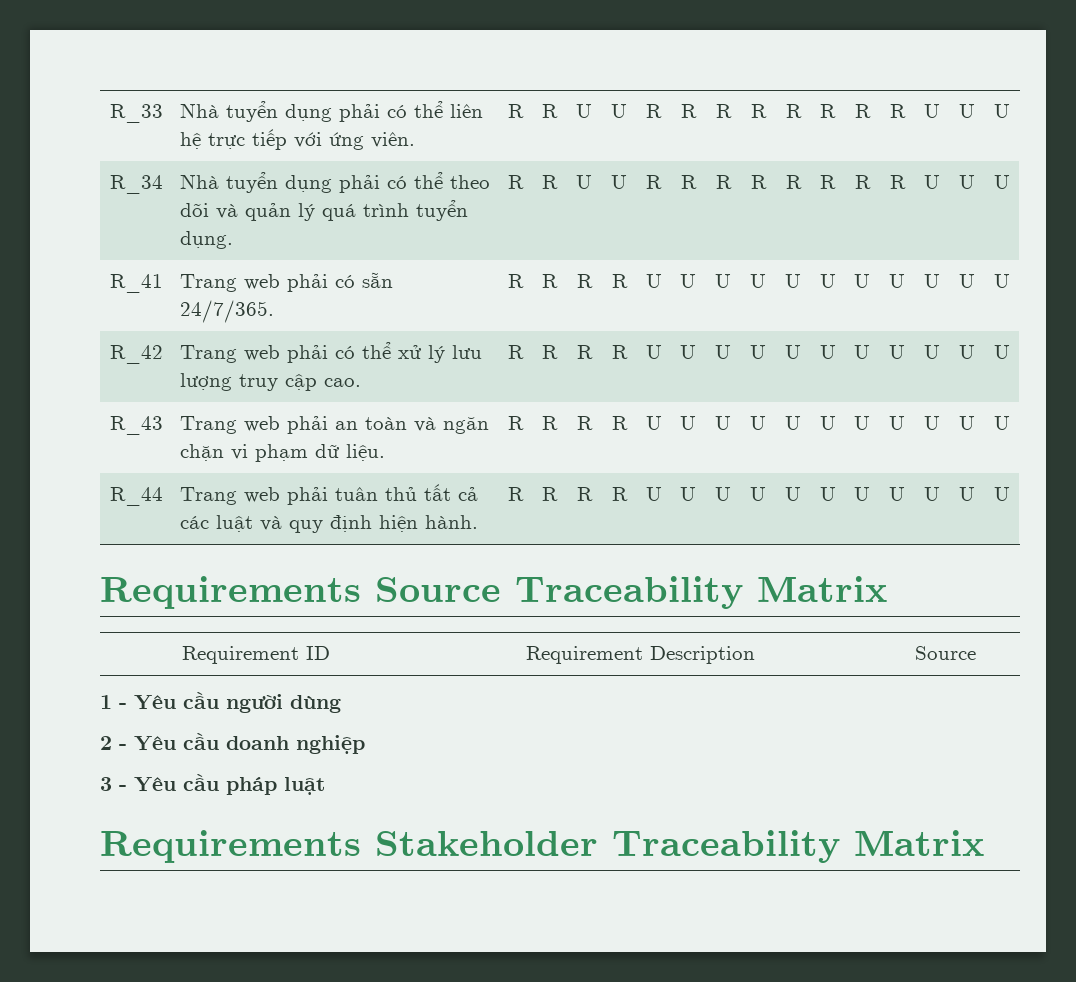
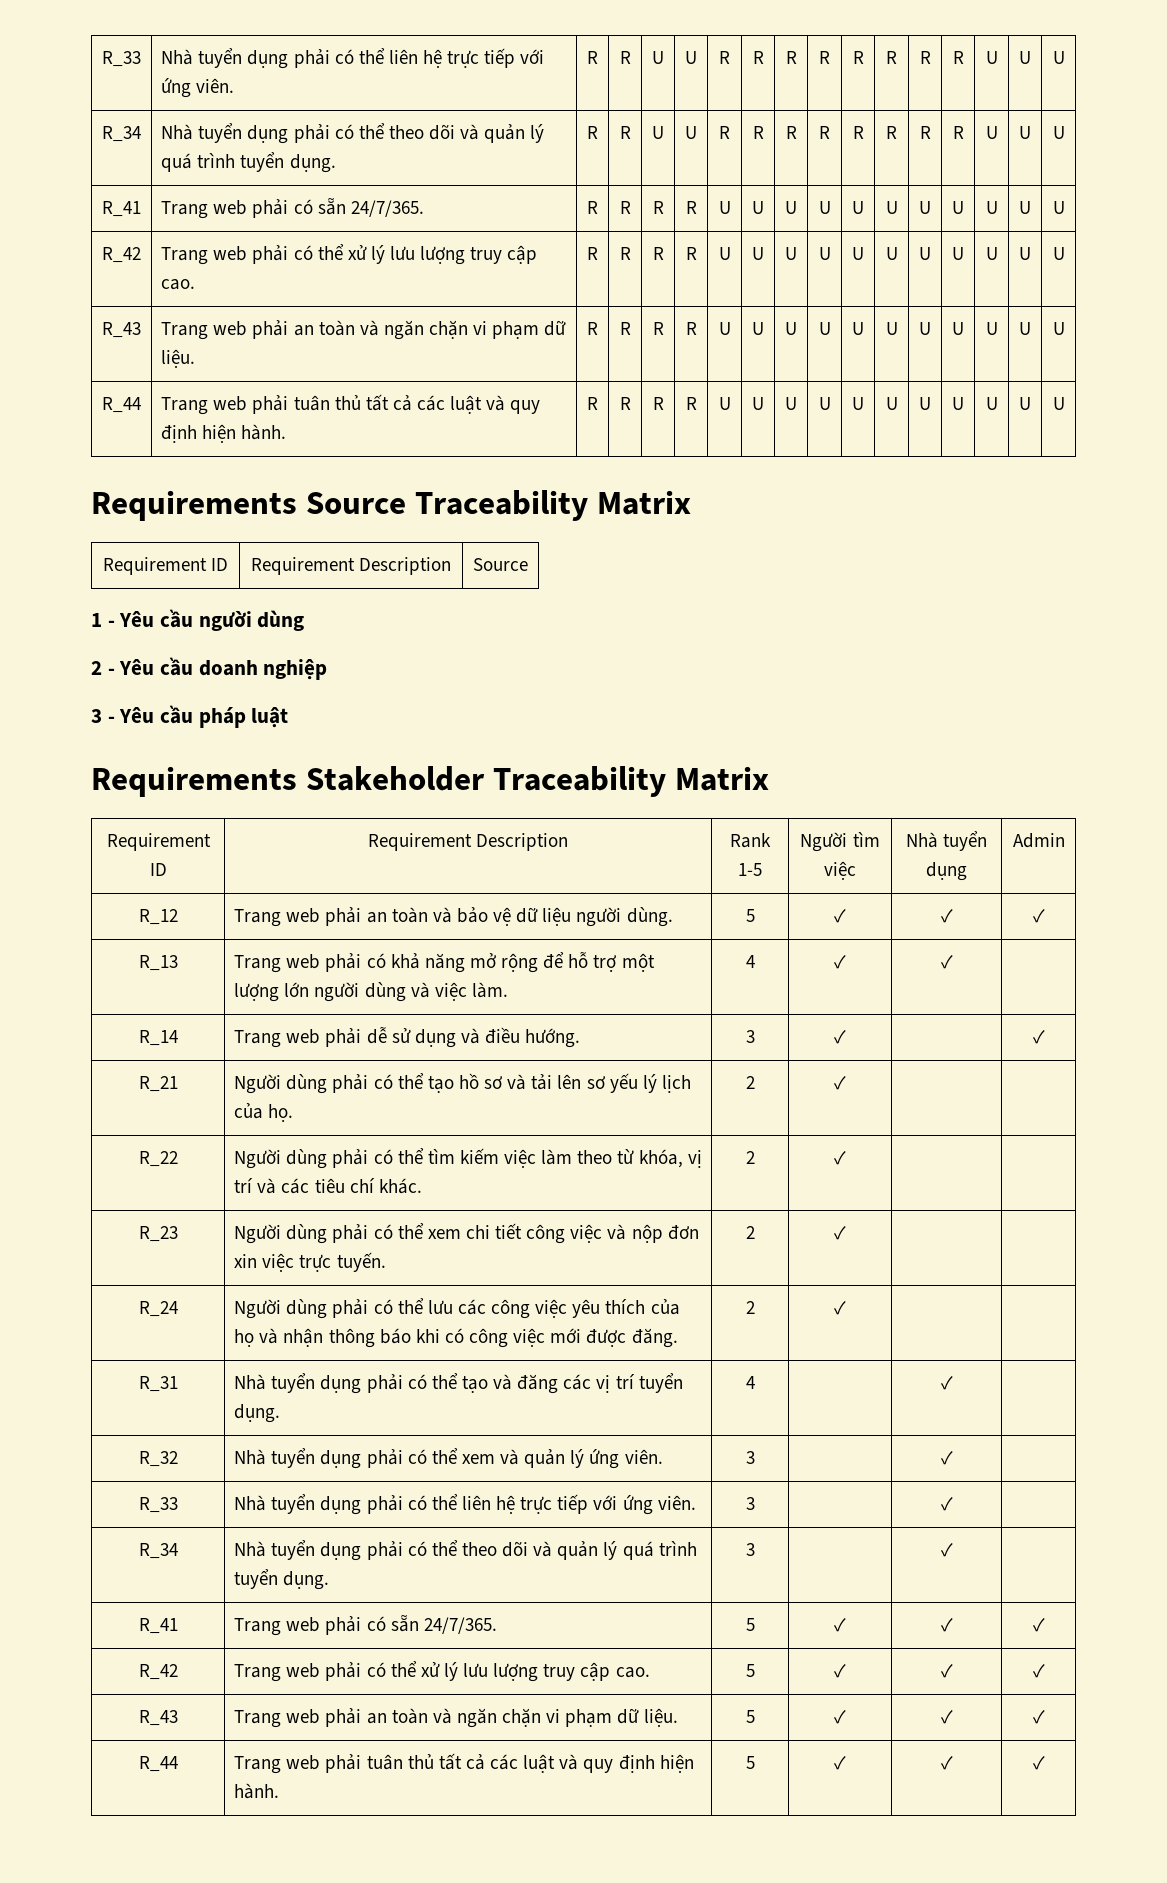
+ Requirement ID | Requirement Description | Rank 1-5 | Người tìm việc | Nhà tuyển dụng | Admin
+ R_12 | Trang web phải an toàn và bảo vệ dữ liệu người dùng. | 5 | ✓ | ✓ | ✓
+ R_13 | Trang web phải có khả năng mở rộng để hỗ trợ một lượng lớn người dùng và việc làm. | 4 | ✓ | ✓ |
+ R_14 | Trang web phải dễ sử dụng và điều hướng. | 3 | ✓ | | ✓
+ R_21 | Người dùng phải có thể tạo hồ sơ và tải lên sơ yếu lý lịch của họ. | 2 | ✓ | |
+ R_22 | Người dùng phải có thể tìm kiếm việc làm theo từ khóa, vị trí và các tiêu chí khác. | 2 | ✓ | |
+ R_23 | Người dùng phải có thể xem chi tiết công việc và nộp đơn xin việc trực tuyến. | 2 | ✓ | |
+ R_24 | Người dùng phải có thể lưu các công việc yêu thích của họ và nhận thông báo khi có công việc mới được đăng. | 2 | ✓ | |
+ R_31 | Nhà tuyển dụng phải có thể tạo và đăng các vị trí tuyển dụng. | 4 | | ✓ |
+ R_32 | Nhà tuyển dụng phải có thể xem và quản lý ứng viên. | 3 | | ✓ |
+ R_33 | Nhà tuyển dụng phải có thể liên hệ trực tiếp với ứng viên. | 3 | | ✓ |
+ R_34 | Nhà tuyển dụng phải có thể theo dõi và quản lý quá trình tuyển dụng. | 3 | | ✓ |
+ R_41 | Trang web phải có sẵn 24/7/365. | 5 | ✓ | ✓ | ✓
+ R_42 | Trang web phải có thể xử lý lưu lượng truy cập cao. | 5 | ✓ | ✓ | ✓
+ R_43 | Trang web phải an toàn và ngăn chặn vi phạm dữ liệu. | 5 | ✓ | ✓ | ✓
+ R_44 | Trang web phải tuân thủ tất cả các luật và quy định hiện hành. | 5 | ✓ | ✓ | ✓

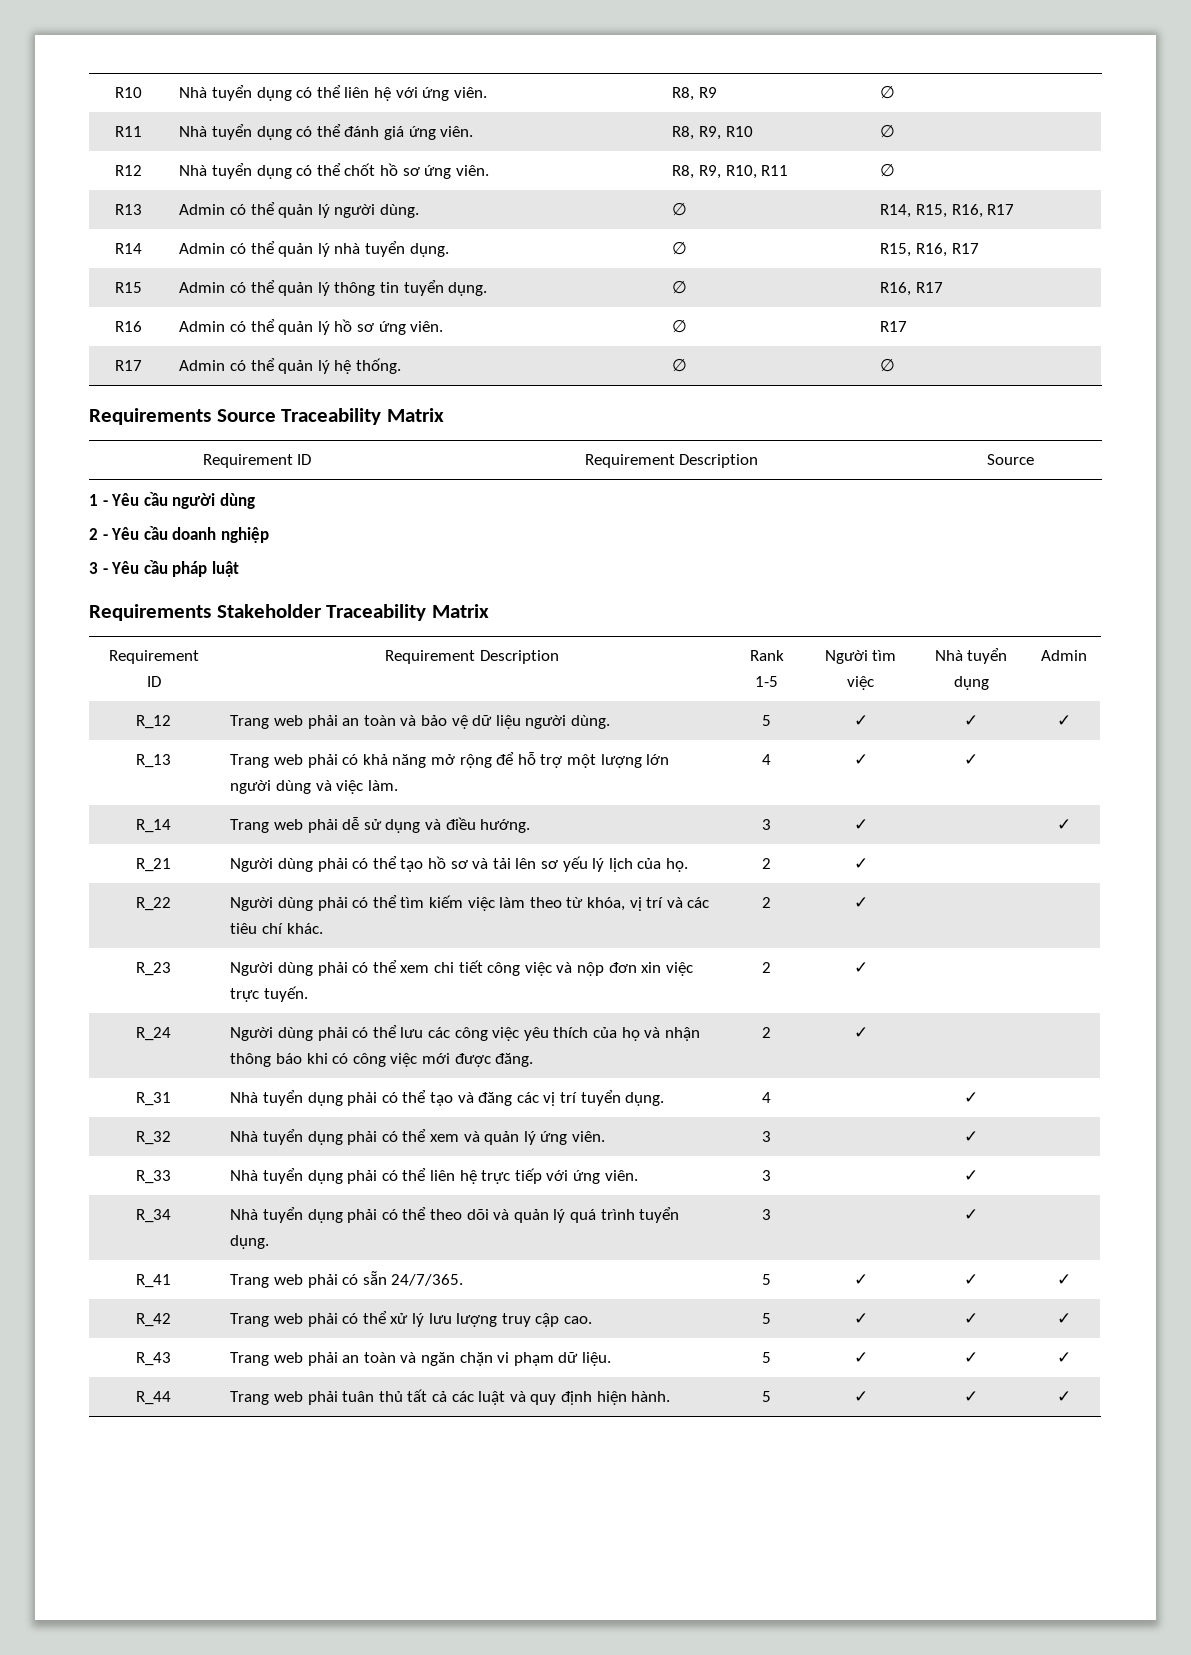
- R_33 | Nhà tuyển dụng phải có thể liên hệ trực tiếp với ứng viên. | R | R | U | U | R | R | R | R | R | R | R | R | U | U | U
- R_34 | Nhà tuyển dụng phải có thể theo dõi và quản lý quá trình tuyển dụng. | R | R | U | U | R | R | R | R | R | R | R | R | U | U | U
- R_41 | Trang web phải có sẵn 24/7/365. | R | R | R | R | U | U | U | U | U | U | U | U | U | U | U
- R_42 | Trang web phải có thể xử lý lưu lượng truy cập cao. | R | R | R | R | U | U | U | U | U | U | U | U | U | U | U
- R_43 | Trang web phải an toàn và ngăn chặn vi phạm dữ liệu. | R | R | R | R | U | U | U | U | U | U | U | U | U | U | U
- R_44 | Trang web phải tuân thủ tất cả các luật và quy định hiện hành. | R | R | R | R | U | U | U | U | U | U | U | U | U | U | U
+ R10 | Nhà tuyển dụng có thể liên hệ với ứng viên. | R8, R9 | ∅
+ R11 | Nhà tuyển dụng có thể đánh giá ứng viên. | R8, R9, R10 | ∅
+ R12 | Nhà tuyển dụng có thể chốt hồ sơ ứng viên. | R8, R9, R10, R11 | ∅
+ R13 | Admin có thể quản lý người dùng. | ∅ | R14, R15, R16, R17
+ R14 | Admin có thể quản lý nhà tuyển dụng. | ∅ | R15, R16, R17
+ R15 | Admin có thể quản lý thông tin tuyển dụng. | ∅ | R16, R17
+ R16 | Admin có thể quản lý hồ sơ ứng viên. | ∅ | R17
+ R17 | Admin có thể quản lý hệ thống. | ∅ | ∅

